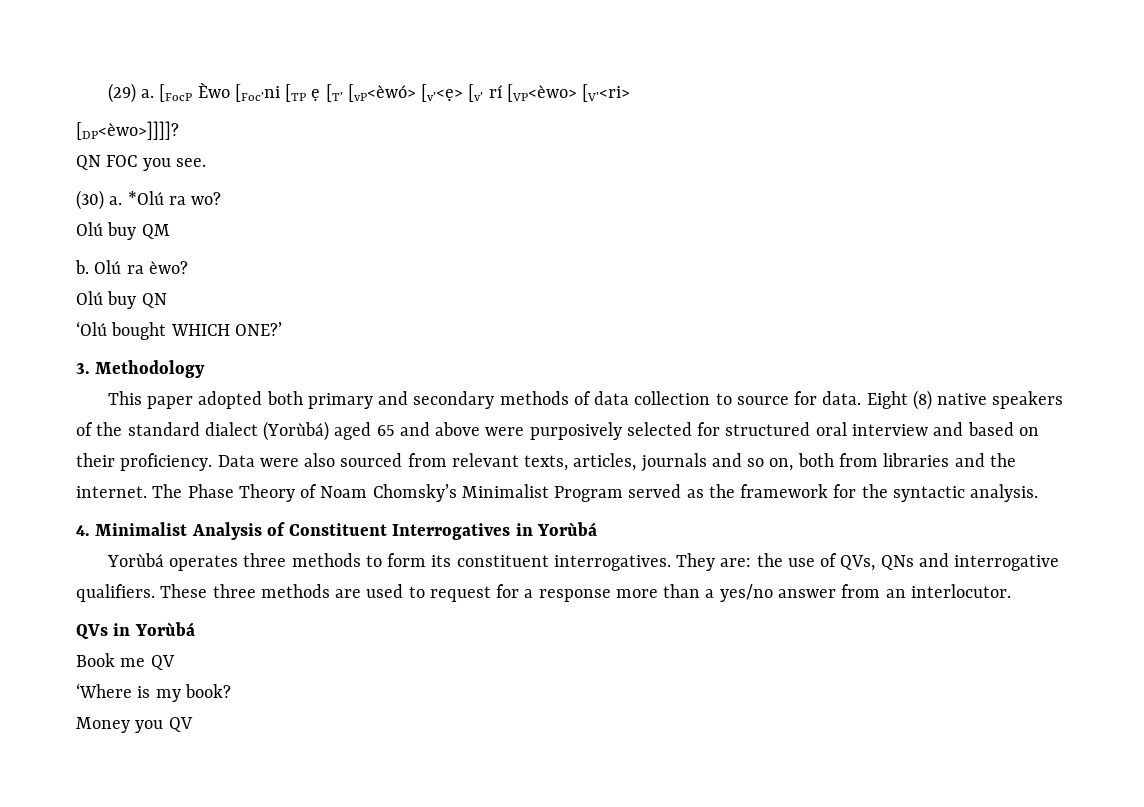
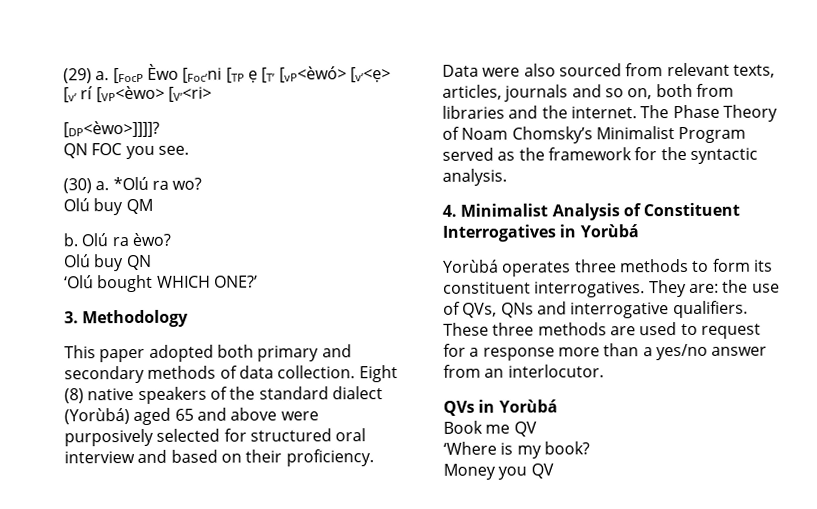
- This paper adopted both primary and secondary methods of data collection to source for data.
+ This paper adopted both primary and secondary methods of data collection.

